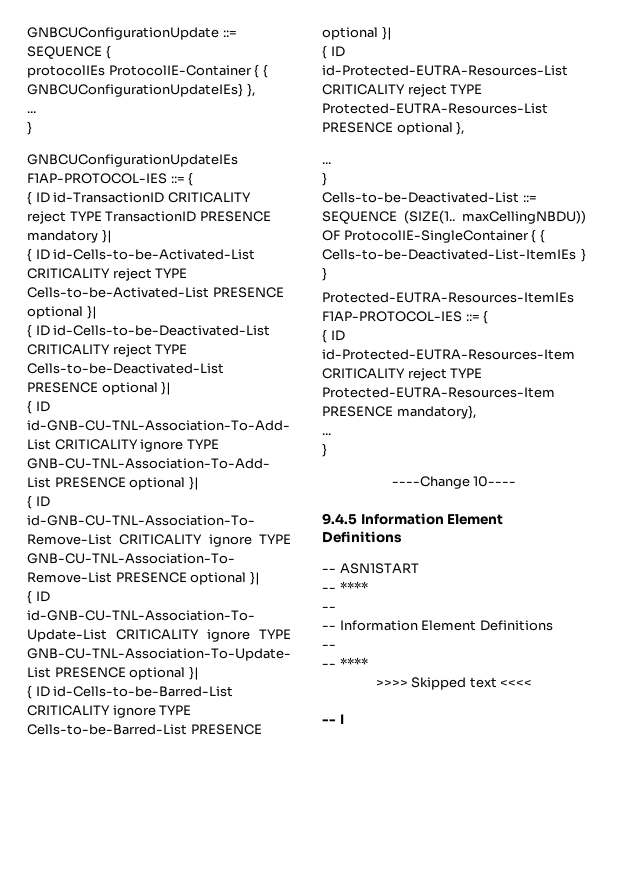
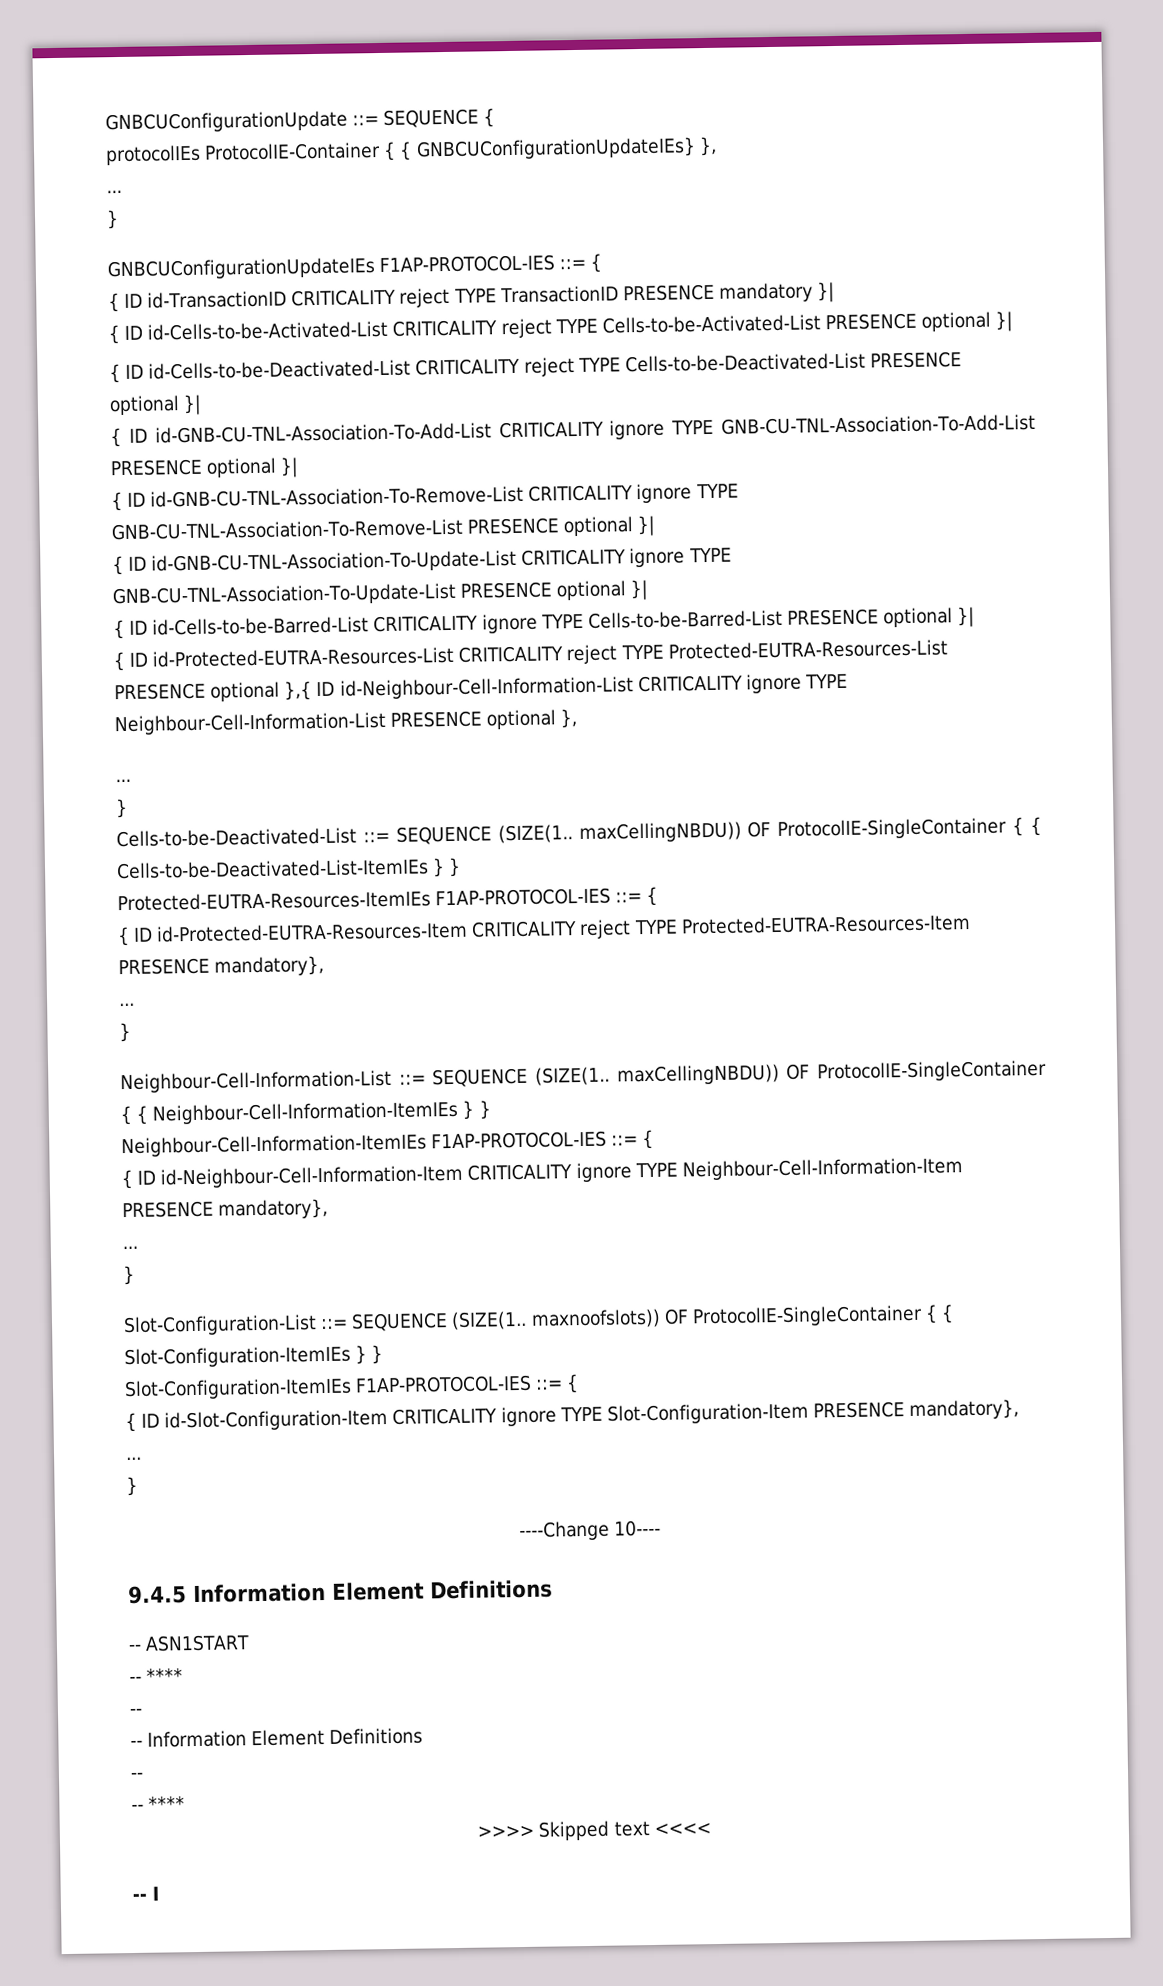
- { ID id-Protected-EUTRA-Resources-List CRITICALITY reject TYPE Protected-EUTRA-Resources-List PRESENCE optional },
+ { ID id-Protected-EUTRA-Resources-List CRITICALITY reject TYPE Protected-EUTRA-Resources-List PRESENCE optional },{ ID id-Neighbour-Cell-Information-List CRITICALITY ignore TYPE Neighbour-Cell-Information-List PRESENCE optional },
+ Neighbour-Cell-Information-List ::= SEQUENCE (SIZE(1.. maxCellingNBDU)) OF ProtocolIE-SingleContainer { { Neighbour-Cell-Information-ItemIEs } }
+ Neighbour-Cell-Information-ItemIEs F1AP-PROTOCOL-IES ::= {
+ { ID id-Neighbour-Cell-Information-Item CRITICALITY ignore TYPE Neighbour-Cell-Information-Item PRESENCE mandatory},
+ ...
+ }
+ Slot-Configuration-List ::= SEQUENCE (SIZE(1.. maxnoofslots)) OF ProtocolIE-SingleContainer { { Slot-Configuration-ItemIEs } }
+ Slot-Configuration-ItemIEs F1AP-PROTOCOL-IES ::= {
+ { ID id-Slot-Configuration-Item CRITICALITY ignore TYPE Slot-Configuration-Item PRESENCE mandatory},
+ ...
+ }

